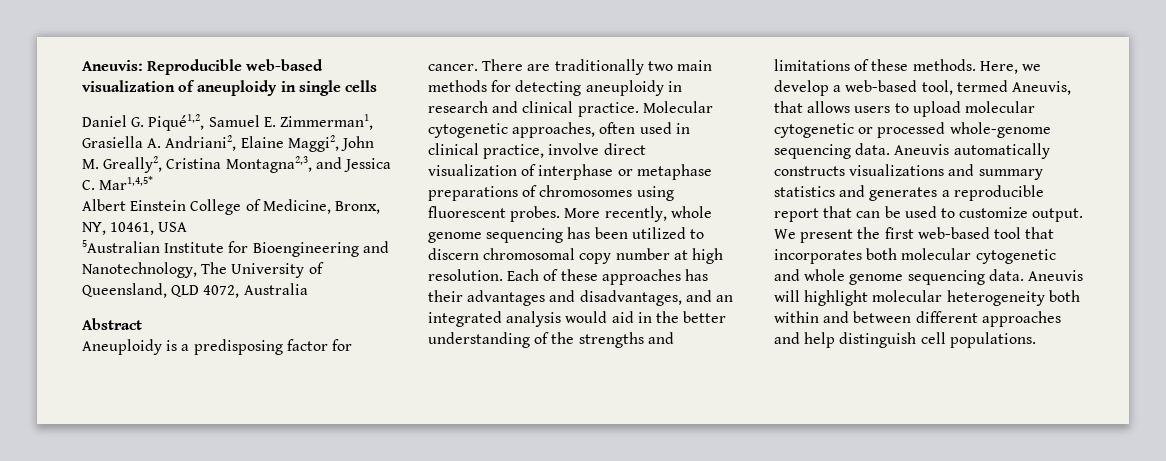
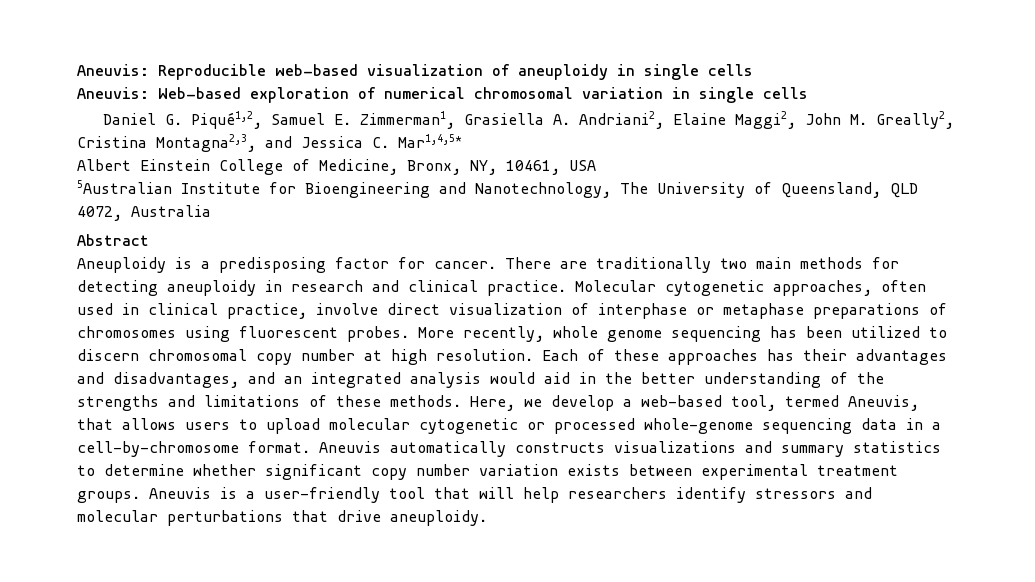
+ Aneuvis: Web-based exploration of numerical chromosomal variation in single cells
- Here, we develop a web-based tool, termed Aneuvis, that allows users to upload molecular cytogenetic or processed whole-genome sequencing data.
+ Here, we develop a web-based tool, termed Aneuvis, that allows users to upload molecular cytogenetic or processed whole-genome sequencing data in a cell-by-chromosome format.
- Aneuvis automatically constructs visualizations and summary statistics and generates a reproducible report that can be used to customize output. We present the first web-based tool that incorporates both molecular cytogenetic and whole genome sequencing data. Aneuvis will highlight molecular heterogeneity both within and between different approaches and help distinguish cell populations.
+ Aneuvis automatically constructs visualizations and summary statistics to determine whether significant copy number variation exists between experimental treatment groups. Aneuvis is a user-friendly tool that will help researchers identify stressors and molecular perturbations that drive aneuploidy.

